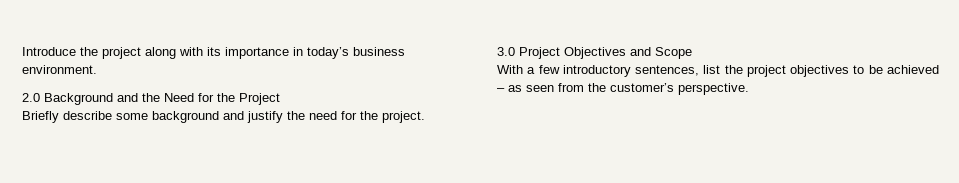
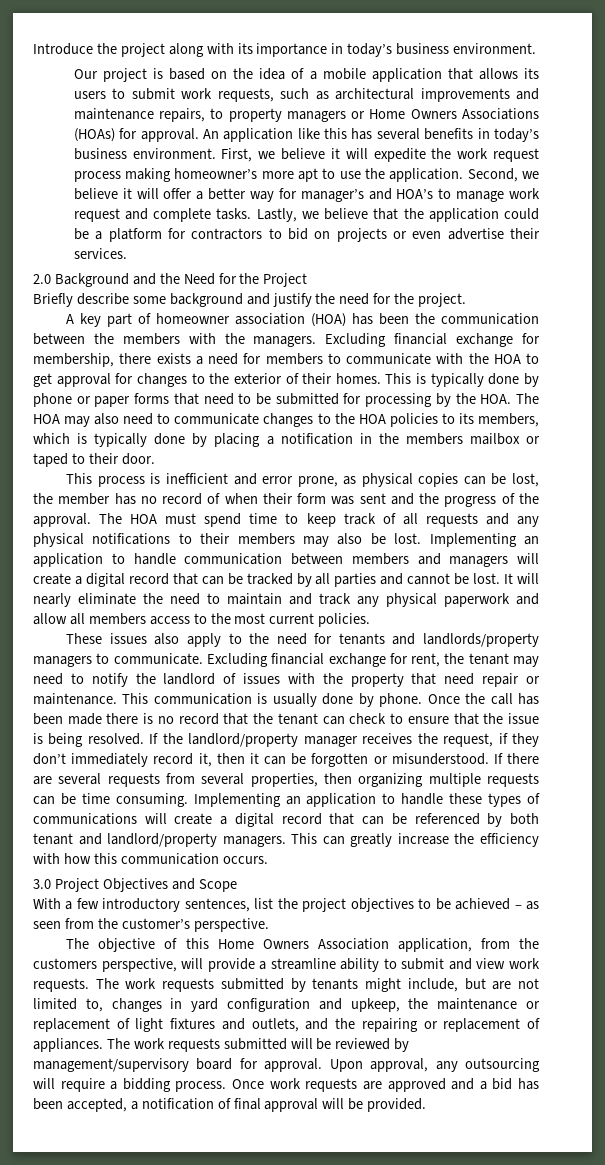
+ Our project is based on the idea of a mobile application that allows its users to submit work requests, such as architectural improvements and maintenance repairs, to property managers or Home Owners Associations (HOAs) for approval. An application like this has several benefits in today’s business environment. First, we believe it will expedite the work request process making homeowner’s more apt to use the application. Second, we believe it will offer a better way for manager’s and HOA’s to manage work request and complete tasks. Lastly, we believe that the application could be a platform for contractors to bid on projects or even advertise their services.
+ A key part of homeowner association (HOA) has been the communication between the members with the managers. Excluding financial exchange for membership, there exists a need for members to communicate with the HOA to get approval for changes to the exterior of their homes. This is typically done by phone or paper forms that need to be submitted for processing by the HOA. The HOA may also need to communicate changes to the HOA policies to its members, which is typically done by placing a notification in the members mailbox or taped to their door.
+ This process is inefficient and error prone, as physical copies can be lost, the member has no record of when their form was sent and the progress of the approval. The HOA must spend time to keep track of all requests and any physical notifications to their members may also be lost. Implementing an application to handle communication between members and managers will create a digital record that can be tracked by all parties and cannot be lost. It will nearly eliminate the need to maintain and track any physical paperwork and allow all members access to the most current policies.
+ These issues also apply to the need for tenants and landlords/property managers to communicate. Excluding financial exchange for rent, the tenant may need to notify the landlord of issues with the property that need repair or maintenance. This communication is usually done by phone. Once the call has been made there is no record that the tenant can check to ensure that the issue is being resolved. If the landlord/property manager receives the request, if they don’t immediately record it, then it can be forgotten or misunderstood. If there are several requests from several properties, then organizing multiple requests can be time consuming. Implementing an application to handle these types of communications will create a digital record that can be referenced by both tenant and landlord/property managers. This can greatly increase the efficiency with how this communication occurs.
+ The objective of this Home Owners Association application, from the customers perspective, will provide a streamline ability to submit and view work requests. The work requests submitted by tenants might include, but are not limited to, changes in yard configuration and upkeep, the maintenance or replacement of light fixtures and outlets, and the repairing or replacement of appliances. The work requests submitted will be reviewed by management/supervisory board for approval. Upon approval, any outsourcing will require a bidding process. Once work requests are approved and a bid has been accepted, a notification of final approval will be provided.

